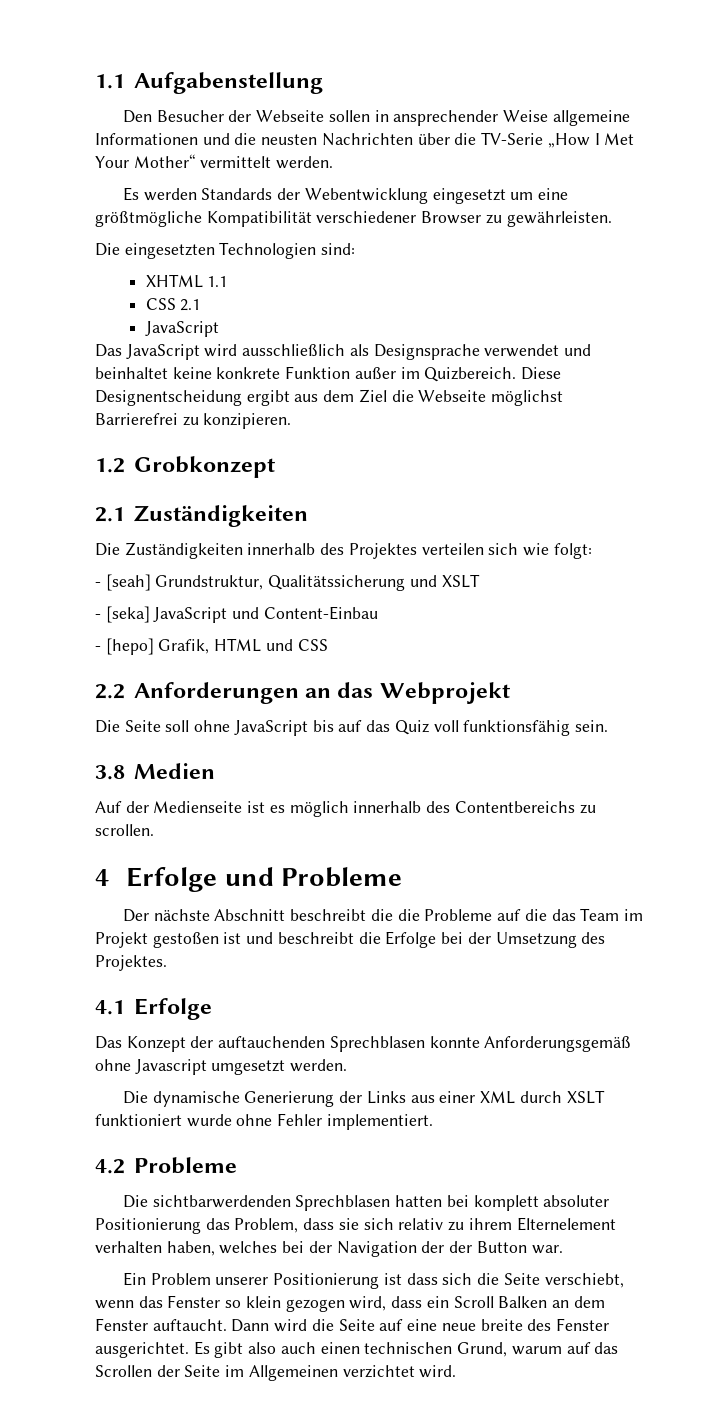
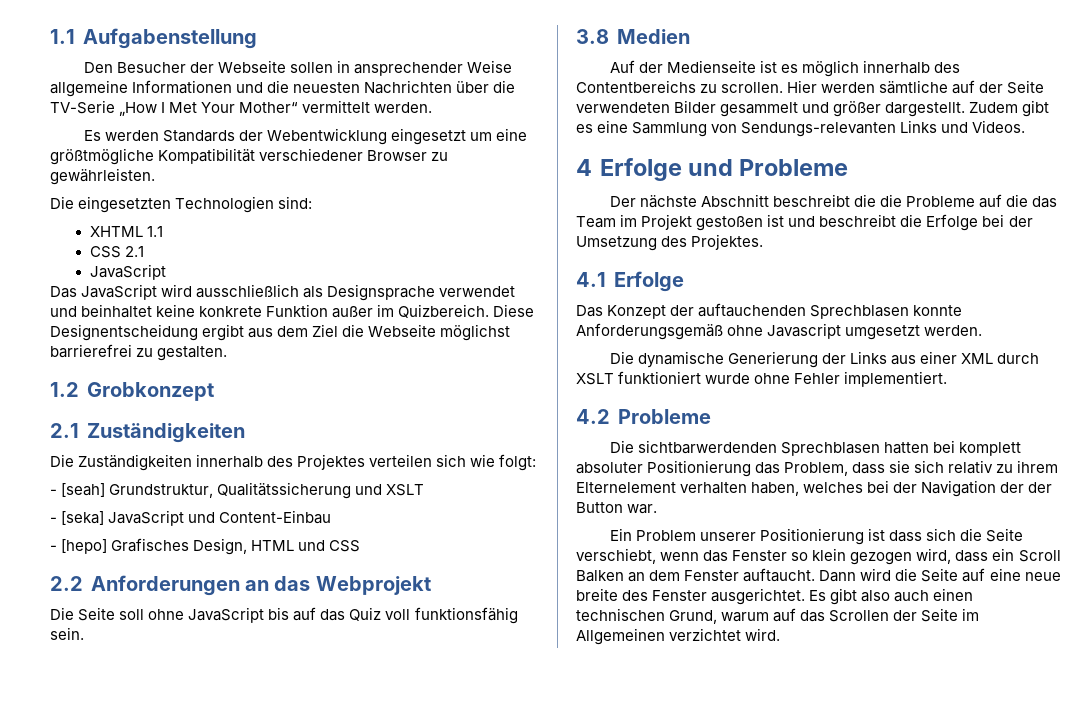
- Den Besucher der Webseite sollen in ansprechender Weise allgemeine Informationen und die neusten Nachrichten über die TV-Serie „How I Met Your Mother“ vermittelt werden.
+ Den Besucher der Webseite sollen in ansprechender Weise allgemeine Informationen und die neuesten Nachrichten über die TV-Serie „How I Met Your Mother“ vermittelt werden.
- Diese Designentscheidung ergibt aus dem Ziel die Webseite möglichst Barrierefrei zu konzipieren.
+ Diese Designentscheidung ergibt aus dem Ziel die Webseite möglichst barrierefrei zu gestalten.
- - [hepo] Grafik, HTML und CSS
+ - [hepo] Grafisches Design, HTML und CSS
+ Hier werden sämtliche auf der Seite verwendeten Bilder gesammelt und größer dargestellt. Zudem gibt es eine Sammlung von Sendungs-relevanten Links und Videos.

